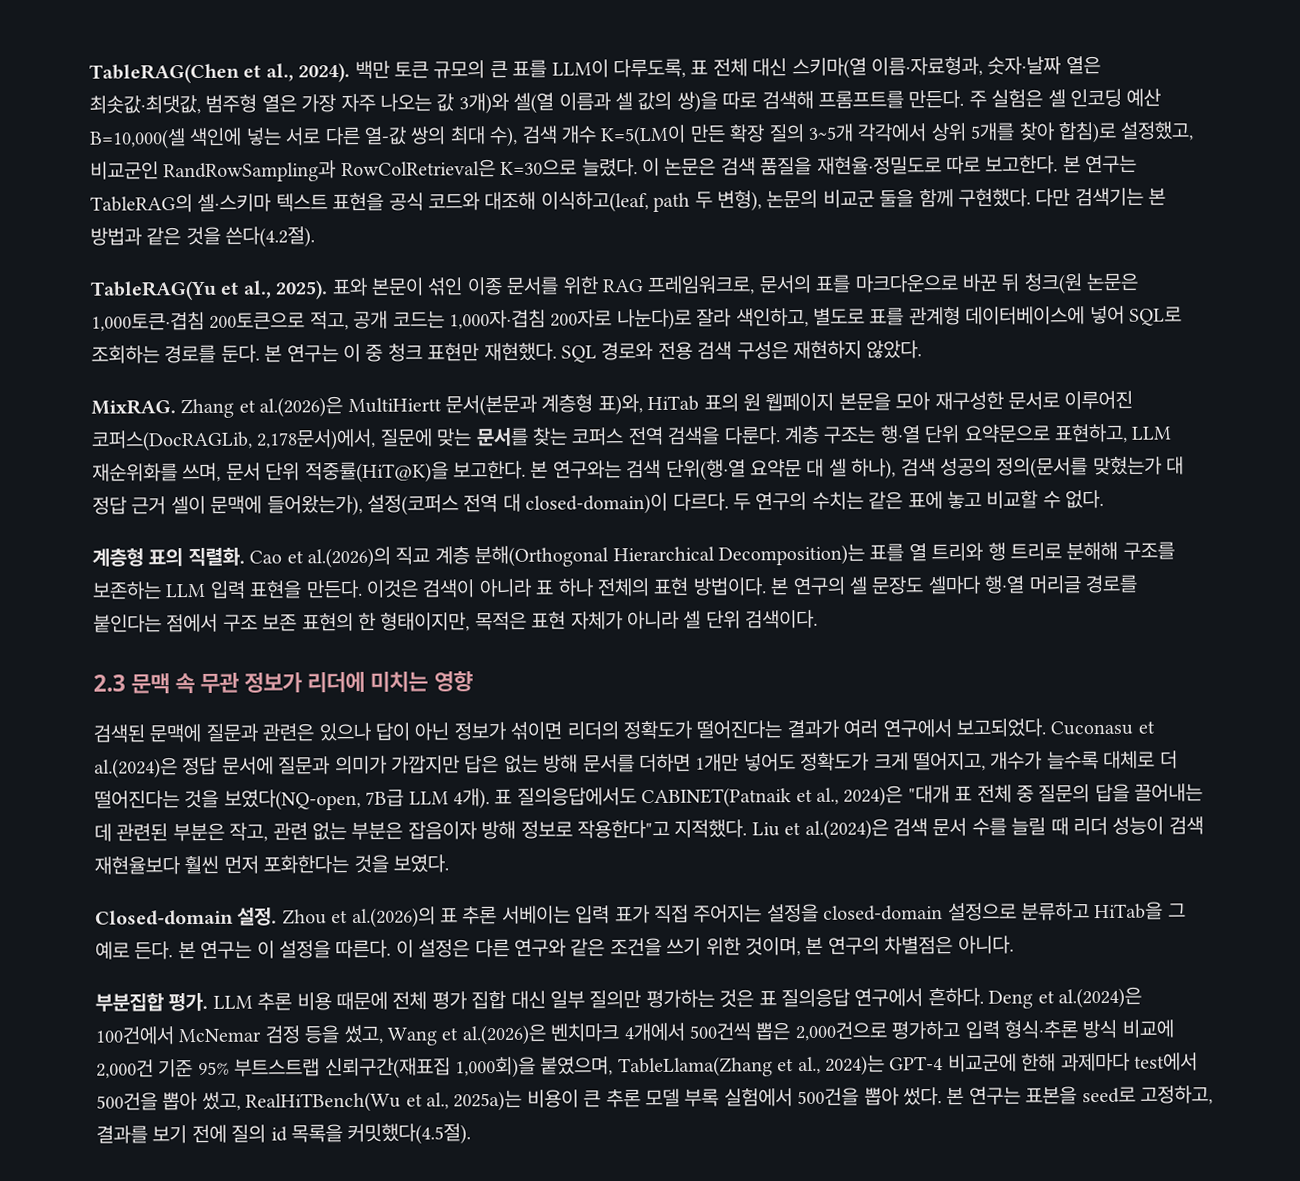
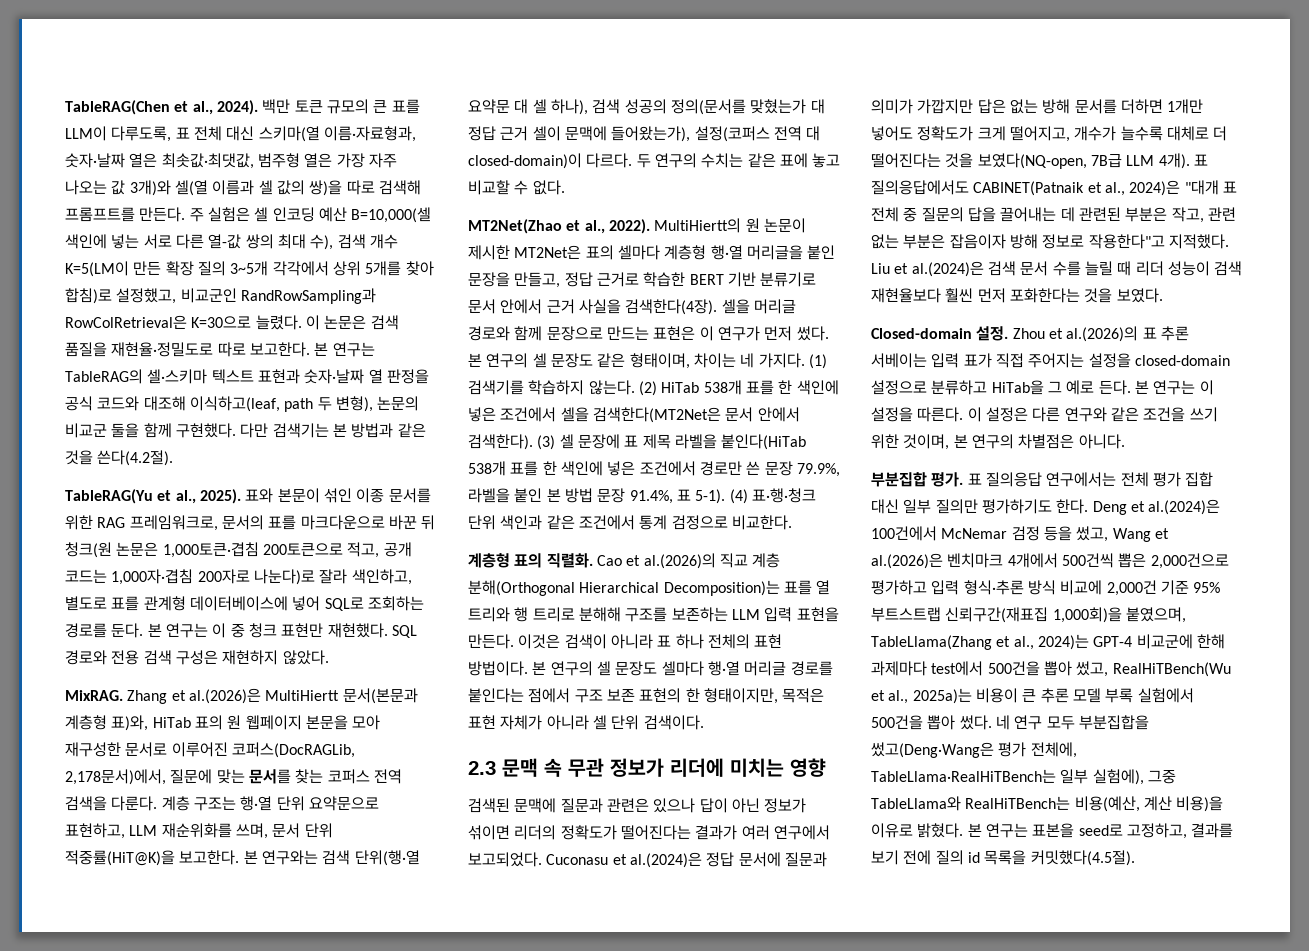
- 본 연구는 TableRAG의 셀·스키마 텍스트 표현을 공식 코드와 대조해 이식하고(leaf, path 두 변형), 논문의 비교군 둘을 함께 구현했다.
+ 본 연구는 TableRAG의 셀·스키마 텍스트 표현과 숫자·날짜 열 판정을 공식 코드와 대조해 이식하고(leaf, path 두 변형), 논문의 비교군 둘을 함께 구현했다.
+ MT2Net(Zhao et al., 2022). MultiHiertt의 원 논문이 제시한 MT2Net은 표의 셀마다 계층형 행·열 머리글을 붙인 문장을 만들고, 정답 근거로 학습한 BERT 기반 분류기로 문서 안에서 근거 사실을 검색한다(4장). 셀을 머리글 경로와 함께 문장으로 만드는 표현은 이 연구가 먼저 썼다. 본 연구의 셀 문장도 같은 형태이며, 차이는 네 가지다. (1) 검색기를 학습하지 않는다. (2) HiTab 538개 표를 한 색인에 넣은 조건에서 셀을 검색한다(MT2Net은 문서 안에서 검색한다). (3) 셀 문장에 표 제목 라벨을 붙인다(HiTab 538개 표를 한 색인에 넣은 조건에서 경로만 쓴 문장 79.9%, 라벨을 붙인 본 방법 문장 91.4%, 표 5-1). (4) 표·행·청크 단위 색인과 같은 조건에서 통계 검정으로 비교한다.
- LLM 추론 비용 때문에 전체 평가 집합 대신 일부 질의만 평가하는 것은 표 질의응답 연구에서 흔하다.
+ 표 질의응답 연구에서는 전체 평가 집합 대신 일부 질의만 평가하기도 한다.
+ 네 연구 모두 부분집합을 썼고(Deng·Wang은 평가 전체에, TableLlama·RealHiTBench는 일부 실험에), 그중 TableLlama와 RealHiTBench는 비용(예산, 계산 비용)을 이유로 밝혔다.

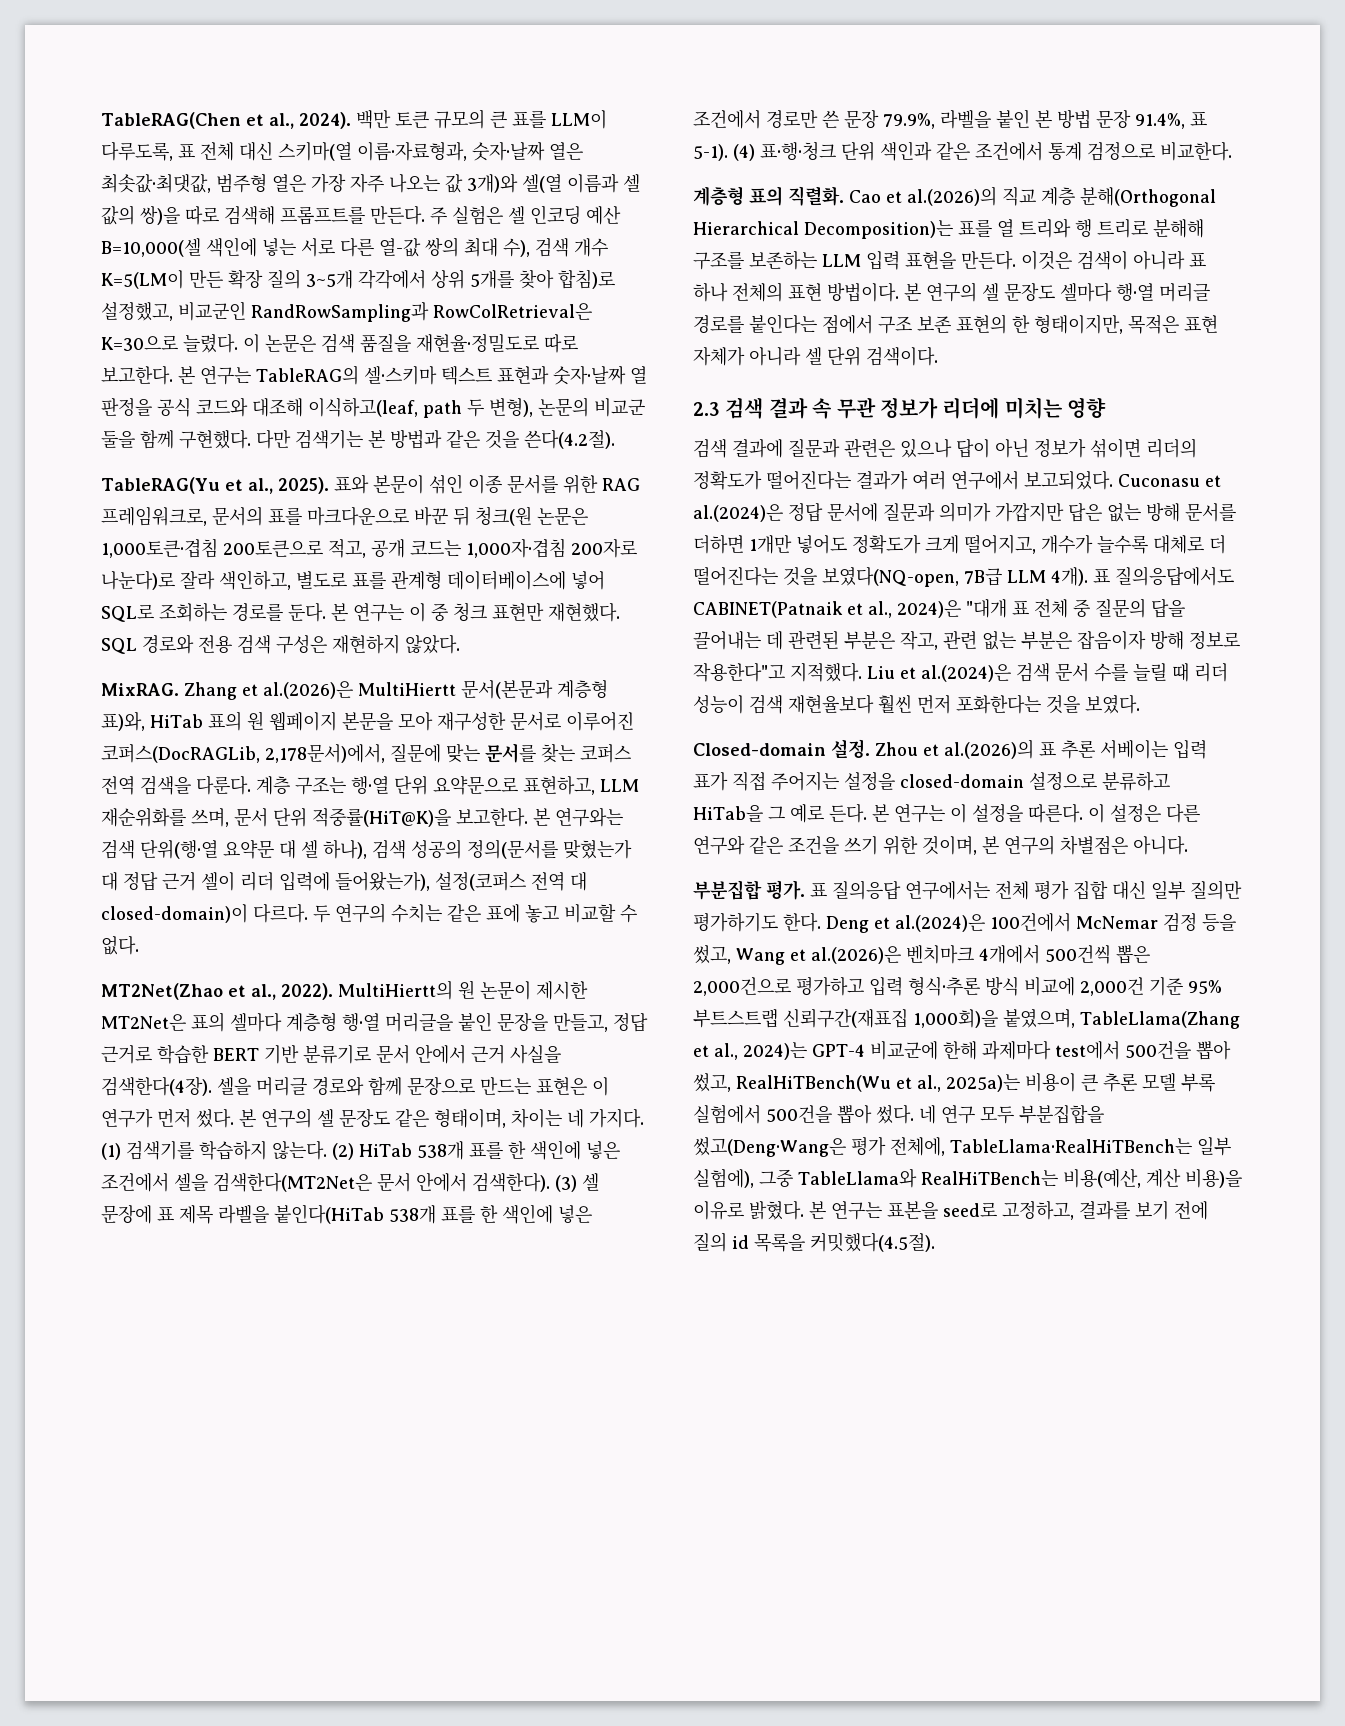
- 본 연구와는 검색 단위(행·열 요약문 대 셀 하나), 검색 성공의 정의(문서를 맞혔는가 대 정답 근거 셀이 문맥에 들어왔는가), 설정(코퍼스 전역 대 closed-domain)이 다르다.
+ 본 연구와는 검색 단위(행·열 요약문 대 셀 하나), 검색 성공의 정의(문서를 맞혔는가 대 정답 근거 셀이 리더 입력에 들어왔는가), 설정(코퍼스 전역 대 closed-domain)이 다르다.
- 2.3 문맥 속 무관 정보가 리더에 미치는 영향
+ 2.3 검색 결과 속 무관 정보가 리더에 미치는 영향
- 검색된 문맥에 질문과 관련은 있으나 답이 아닌 정보가 섞이면 리더의 정확도가 떨어진다는 결과가 여러 연구에서 보고되었다.
+ 검색 결과에 질문과 관련은 있으나 답이 아닌 정보가 섞이면 리더의 정확도가 떨어진다는 결과가 여러 연구에서 보고되었다.

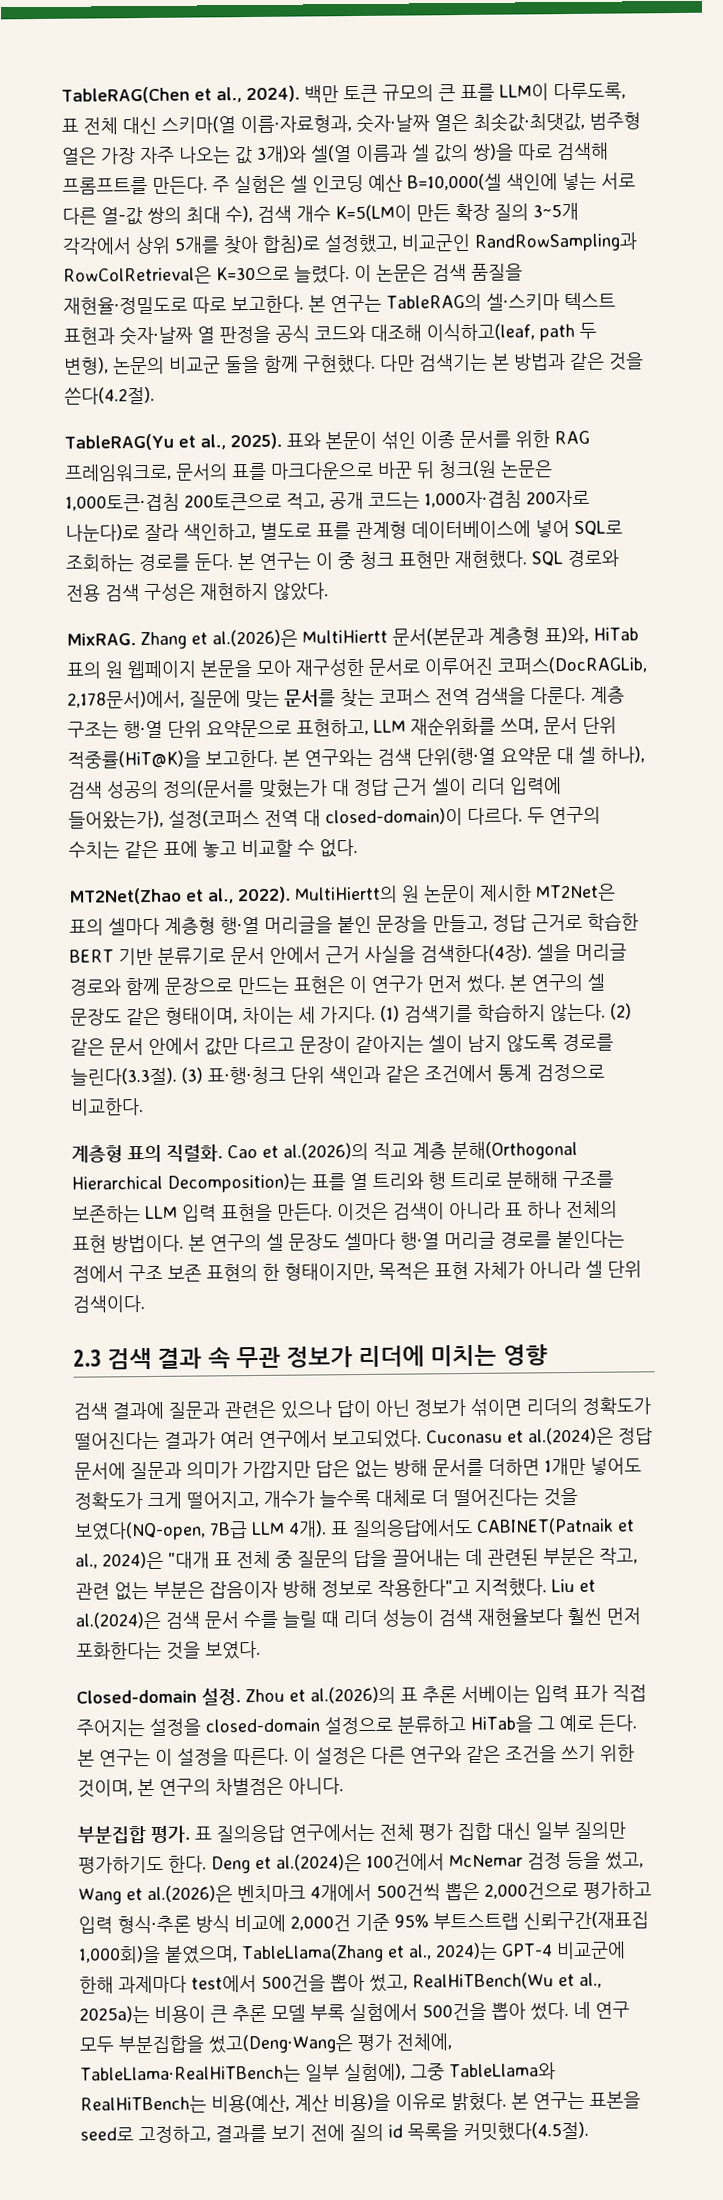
- 본 연구의 셀 문장도 같은 형태이며, 차이는 네 가지다.
+ 본 연구의 셀 문장도 같은 형태이며, 차이는 세 가지다.
- (2) HiTab 538개 표를 한 색인에 넣은 조건에서 셀을 검색한다(MT2Net은 문서 안에서 검색한다). (3) 셀 문장에 표 제목 라벨을 붙인다(HiTab 538개 표를 한 색인에 넣은 조건에서 경로만 쓴 문장 79.9%, 라벨을 붙인 본 방법 문장 91.4%, 표 5-1). (4) 표·행·청크 단위 색인과 같은 조건에서 통계 검정으로 비교한다.
+ (2) 같은 문서 안에서 값만 다르고 문장이 같아지는 셀이 남지 않도록 경로를 늘린다(3.3절). (3) 표·행·청크 단위 색인과 같은 조건에서 통계 검정으로 비교한다.

